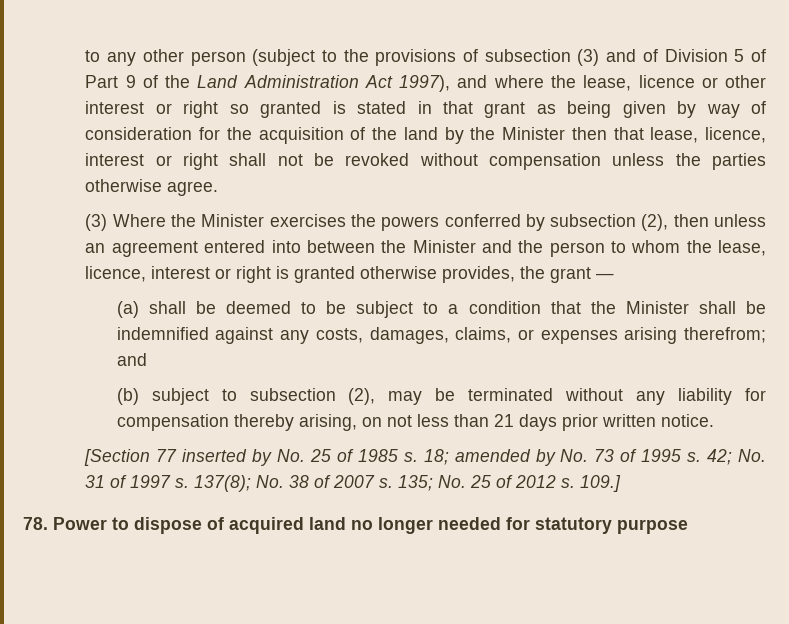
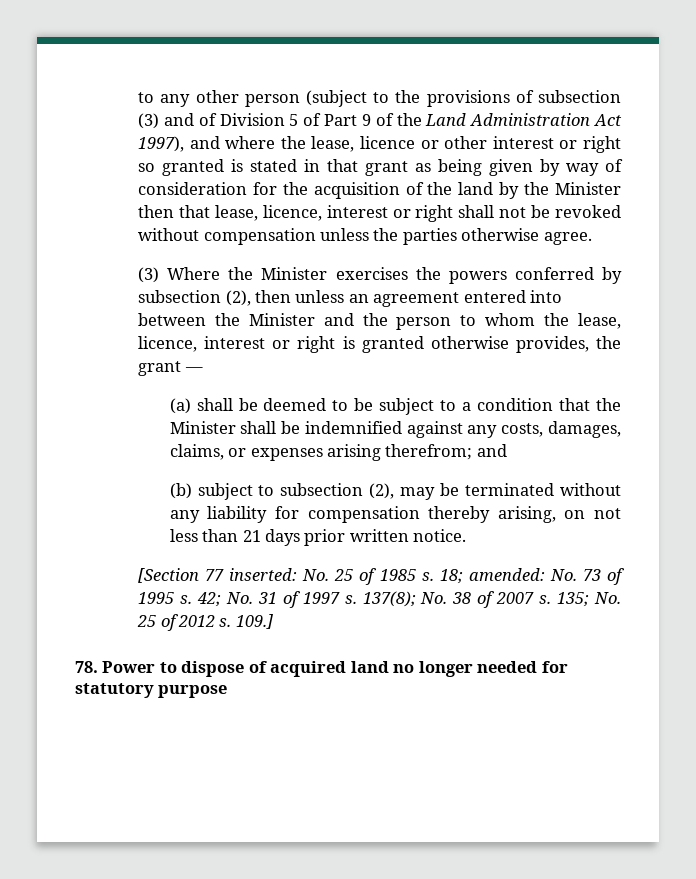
- [Section 77 inserted by No. 25 of 1985 s.
+ [Section 77 inserted: No. 25 of 1985 s.
- 18; amended by No. 73 of 1995 s.
+ 18; amended: No. 73 of 1995 s.

